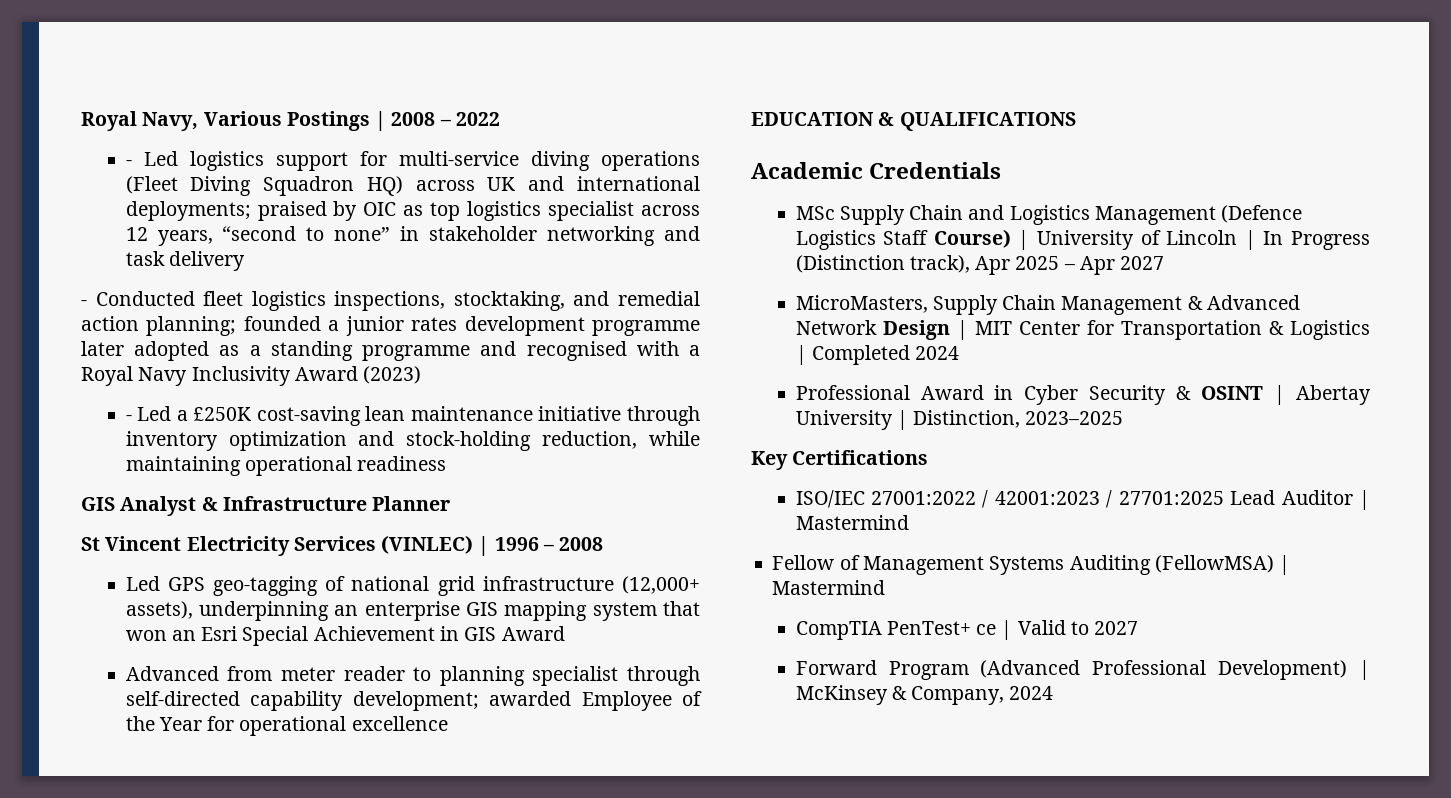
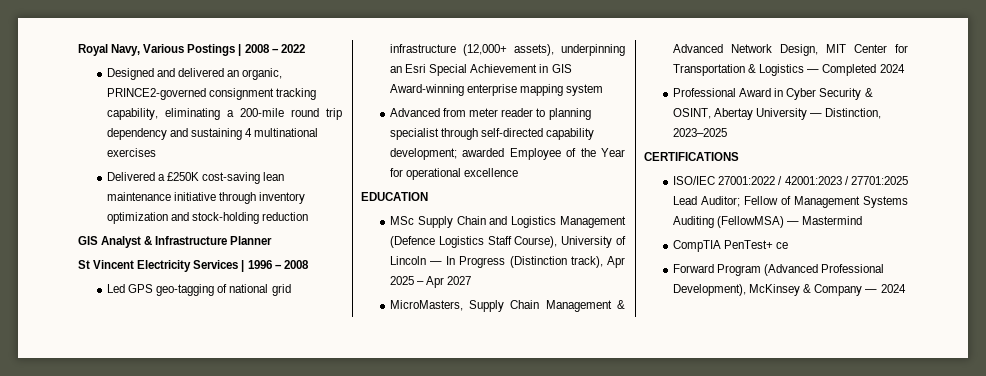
- - Led logistics support for multi-service diving operations (Fleet Diving Squadron HQ) across UK and international deployments; praised by OIC as top logistics specialist across 12 years, “second to none” in stakeholder networking and task delivery
- - Conducted fleet logistics inspections, stocktaking, and remedial action planning; founded a junior rates development programme later adopted as a standing programme and recognised with a Royal Navy Inclusivity Award (2023)
- - Led a £250K cost-saving lean maintenance initiative through inventory optimization and stock-holding reduction, while maintaining operational readiness
+ Designed and delivered an organic, PRINCE2-governed consignment tracking capability, eliminating a 200-mile round trip dependency and sustaining 4 multinational exercises
+ Delivered a £250K cost-saving lean maintenance initiative through inventory optimization and stock-holding reduction
- St Vincent Electricity Services (VINLEC) | 1996 – 2008
+ St Vincent Electricity Services | 1996 – 2008
- Led GPS geo-tagging of national grid infrastructure (12,000+ assets), underpinning an enterprise GIS mapping system that won an Esri Special Achievement in GIS Award
+ Led GPS geo-tagging of national grid infrastructure (12,000+ assets), underpinning an Esri Special Achievement in GIS Award-winning enterprise mapping system
- EDUCATION & QUALIFICATIONS
- Academic Credentials
+ EDUCATION
- MSc Supply Chain and Logistics Management (Defence Logistics Staff Course) | University of Lincoln | In Progress (Distinction track), Apr 2025 – Apr 2027
+ MSc Supply Chain and Logistics Management (Defence Logistics Staff Course), University of Lincoln — In Progress (Distinction track), Apr 2025 – Apr 2027
- MicroMasters, Supply Chain Management & Advanced Network Design | MIT Center for Transportation & Logistics | Completed 2024
+ MicroMasters, Supply Chain Management & Advanced Network Design, MIT Center for Transportation & Logistics — Completed 2024
- Professional Award in Cyber Security & OSINT | Abertay University | Distinction, 2023–2025
+ Professional Award in Cyber Security & OSINT, Abertay University — Distinction, 2023–2025
- Key Certifications
+ CERTIFICATIONS
- ISO/IEC 27001:2022 / 42001:2023 / 27701:2025 Lead Auditor | Mastermind
- Fellow of Management Systems Auditing (FellowMSA) | Mastermind
+ ISO/IEC 27001:2022 / 42001:2023 / 27701:2025 Lead Auditor; Fellow of Management Systems Auditing (FellowMSA) — Mastermind
- CompTIA PenTest+ ce | Valid to 2027
+ CompTIA PenTest+ ce
- Forward Program (Advanced Professional Development) | McKinsey & Company, 2024
+ Forward Program (Advanced Professional Development), McKinsey & Company — 2024

